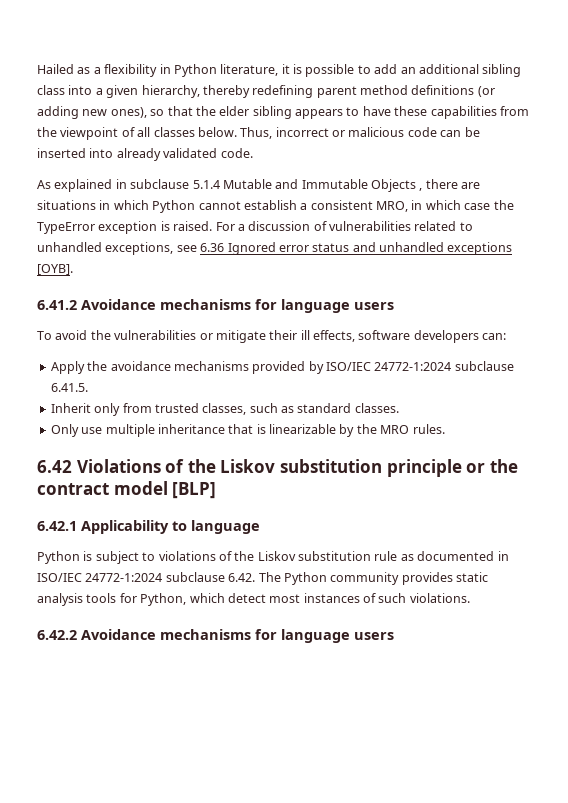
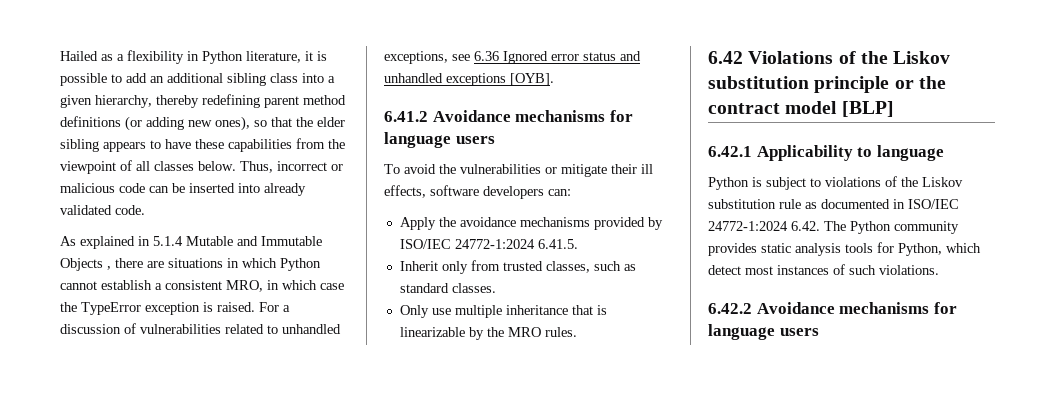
- As explained in subclause 5.1.4 Mutable and Immutable Objects , there are situations in which Python cannot establish a consistent MRO, in which case the TypeError exception is raised.
+ As explained in 5.1.4 Mutable and Immutable Objects , there are situations in which Python cannot establish a consistent MRO, in which case the TypeError exception is raised.
- Apply the avoidance mechanisms provided by ISO/IEC 24772-1:2024 subclause 6.41.5.
+ Apply the avoidance mechanisms provided by ISO/IEC 24772-1:2024 6.41.5.
- Python is subject to violations of the Liskov substitution rule as documented in ISO/IEC 24772-1:2024 subclause 6.42. The Python community provides static analysis tools for Python, which detect most instances of such violations.
+ Python is subject to violations of the Liskov substitution rule as documented in ISO/IEC 24772-1:2024 6.42. The Python community provides static analysis tools for Python, which detect most instances of such violations.

